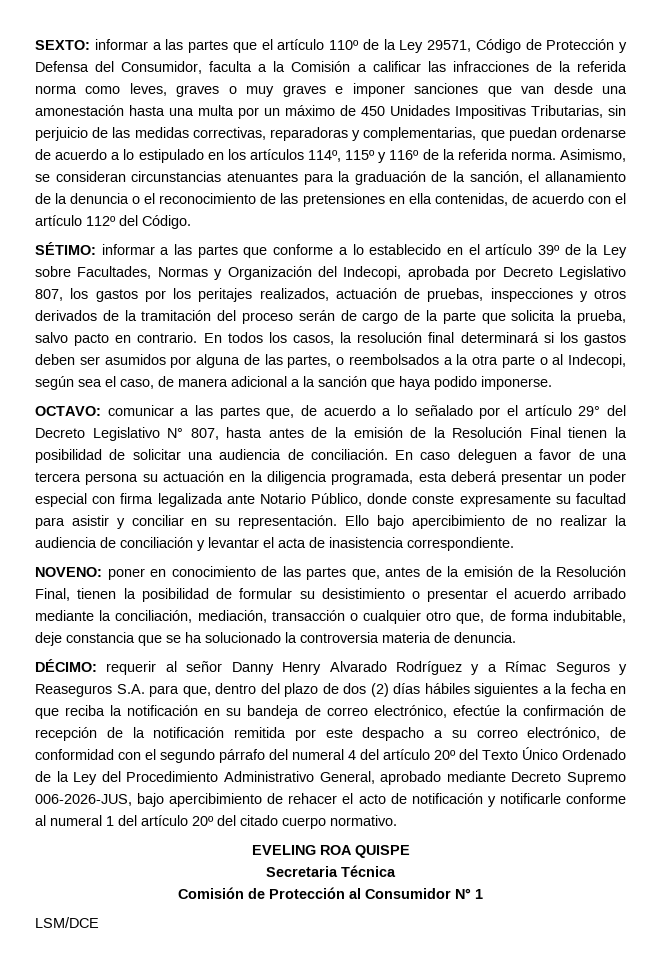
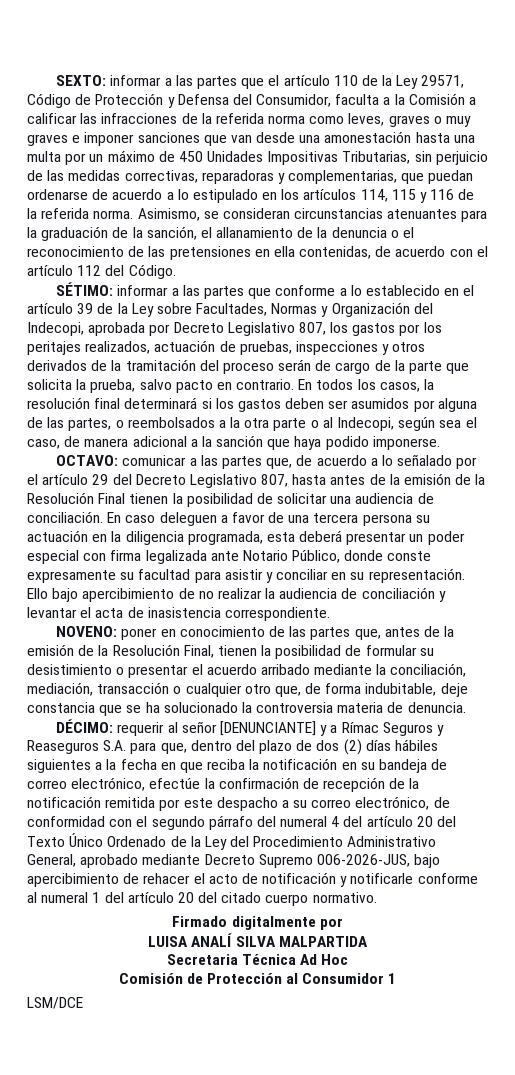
- informar a las partes que el artículo 110º de la Ley 29571, Código de Protección y Defensa del Consumidor, faculta a la Comisión a calificar las infracciones de la referida norma como leves, graves o muy graves e imponer sanciones que van desde una amonestación hasta una multa por un máximo de 450 Unidades Impositivas Tributarias, sin perjuicio de las medidas correctivas, reparadoras y complementarias, que puedan ordenarse de acuerdo a lo estipulado en los artículos 114º, 115º y 116º de la referida norma.
+ informar a las partes que el artículo 110 de la Ley 29571, Código de Protección y Defensa del Consumidor, faculta a la Comisión a calificar las infracciones de la referida norma como leves, graves o muy graves e imponer sanciones que van desde una amonestación hasta una multa por un máximo de 450 Unidades Impositivas Tributarias, sin perjuicio de las medidas correctivas, reparadoras y complementarias, que puedan ordenarse de acuerdo a lo estipulado en los artículos 114, 115 y 116 de la referida norma.
- Asimismo, se consideran circunstancias atenuantes para la graduación de la sanción, el allanamiento de la denuncia o el reconocimiento de las pretensiones en ella contenidas, de acuerdo con el artículo 112º del Código.
+ Asimismo, se consideran circunstancias atenuantes para la graduación de la sanción, el allanamiento de la denuncia o el reconocimiento de las pretensiones en ella contenidas, de acuerdo con el artículo 112 del Código.
- SÉTIMO: informar a las partes que conforme a lo establecido en el artículo 39º de la Ley sobre Facultades, Normas y Organización del Indecopi, aprobada por Decreto Legislativo 807, los gastos por los peritajes realizados, actuación de pruebas, inspecciones y otros derivados de la tramitación del proceso serán de cargo de la parte que solicita la prueba, salvo pacto en contrario.
+ SÉTIMO: informar a las partes que conforme a lo establecido en el artículo 39 de la Ley sobre Facultades, Normas y Organización del Indecopi, aprobada por Decreto Legislativo 807, los gastos por los peritajes realizados, actuación de pruebas, inspecciones y otros derivados de la tramitación del proceso serán de cargo de la parte que solicita la prueba, salvo pacto en contrario.
- OCTAVO: comunicar a las partes que, de acuerdo a lo señalado por el artículo 29° del Decreto Legislativo N° 807, hasta antes de la emisión de la Resolución Final tienen la posibilidad de solicitar una audiencia de conciliación.
+ OCTAVO: comunicar a las partes que, de acuerdo a lo señalado por el artículo 29 del Decreto Legislativo 807, hasta antes de la emisión de la Resolución Final tienen la posibilidad de solicitar una audiencia de conciliación.
- requerir al señor Danny Henry Alvarado Rodríguez y a Rímac Seguros y Reaseguros S.A. para que, dentro del plazo de dos (2) días hábiles siguientes a la fecha en que reciba la notificación en su bandeja de correo electrónico, efectúe la confirmación de recepción de la notificación remitida por este despacho a su correo electrónico, de conformidad con el segundo párrafo del numeral 4 del artículo 20º del Texto Único Ordenado de la Ley del Procedimiento Administrativo General, aprobado mediante Decreto Supremo 006-2026-JUS, bajo apercibimiento de rehacer el acto de notificación y notificarle conforme al numeral 1 del artículo 20º del citado cuerpo normativo.
+ requerir al señor [DENUNCIANTE] y a Rímac Seguros y Reaseguros S.A. para que, dentro del plazo de dos (2) días hábiles siguientes a la fecha en que reciba la notificación en su bandeja de correo electrónico, efectúe la confirmación de recepción de la notificación remitida por este despacho a su correo electrónico, de conformidad con el segundo párrafo del numeral 4 del artículo 20 del Texto Único Ordenado de la Ley del Procedimiento Administrativo General, aprobado mediante Decreto Supremo 006-2026-JUS, bajo apercibimiento de rehacer el acto de notificación y notificarle conforme al numeral 1 del artículo 20 del citado cuerpo normativo.
- EVELING ROA QUISPE
+ Firmado digitalmente por
+ LUISA ANALÍ SILVA MALPARTIDA
- Secretaria Técnica
+ Secretaria Técnica Ad Hoc
- Comisión de Protección al Consumidor N° 1
+ Comisión de Protección al Consumidor 1

